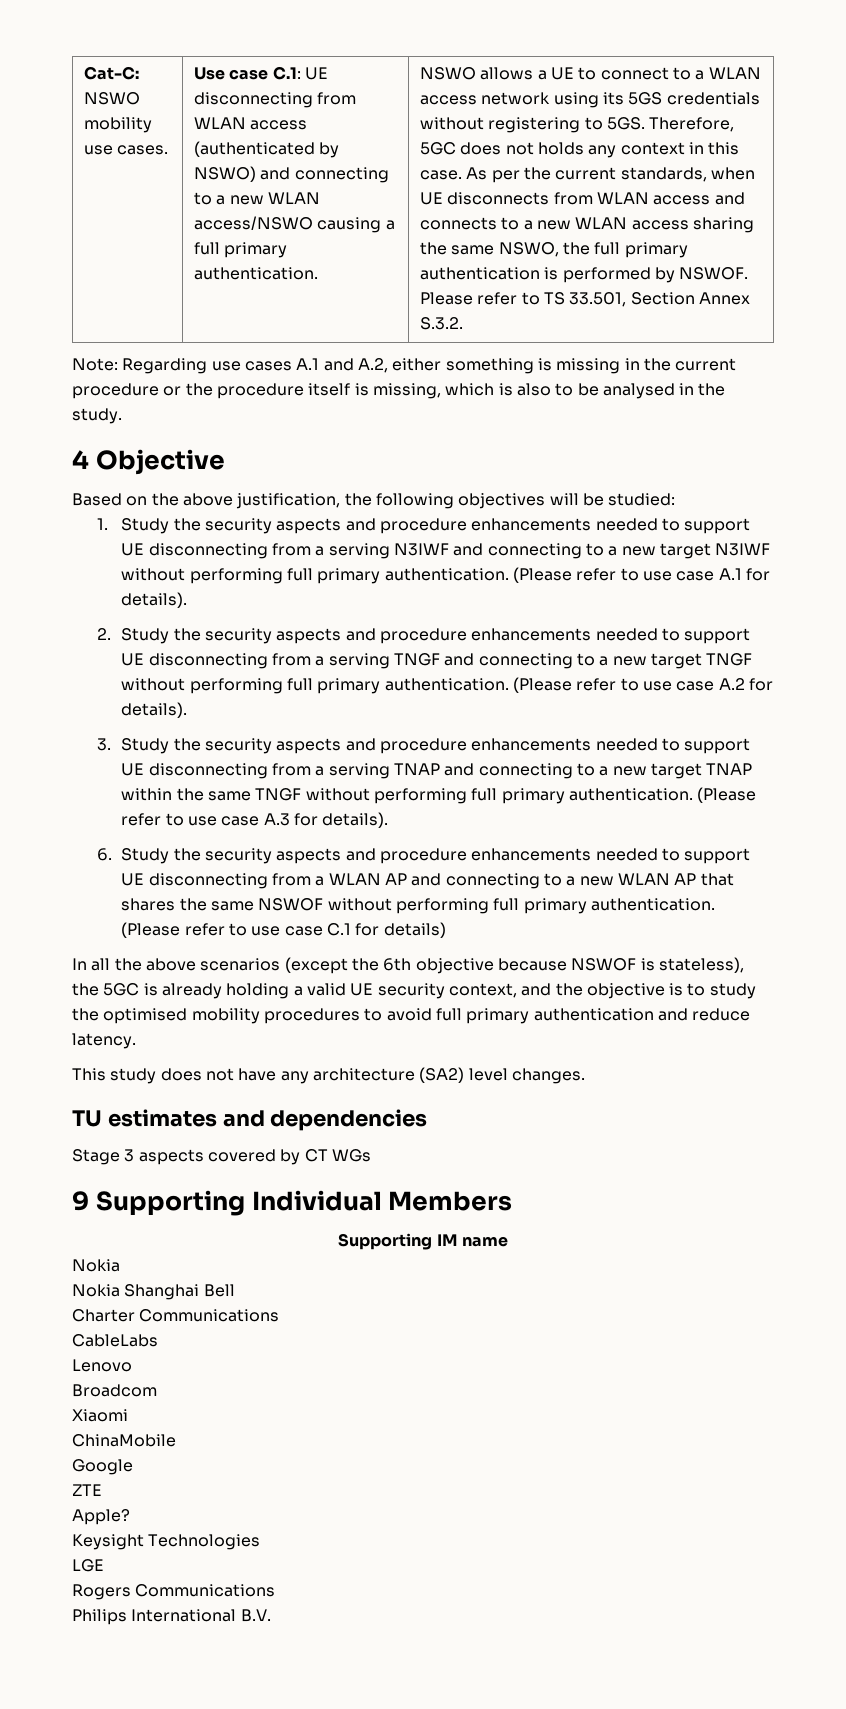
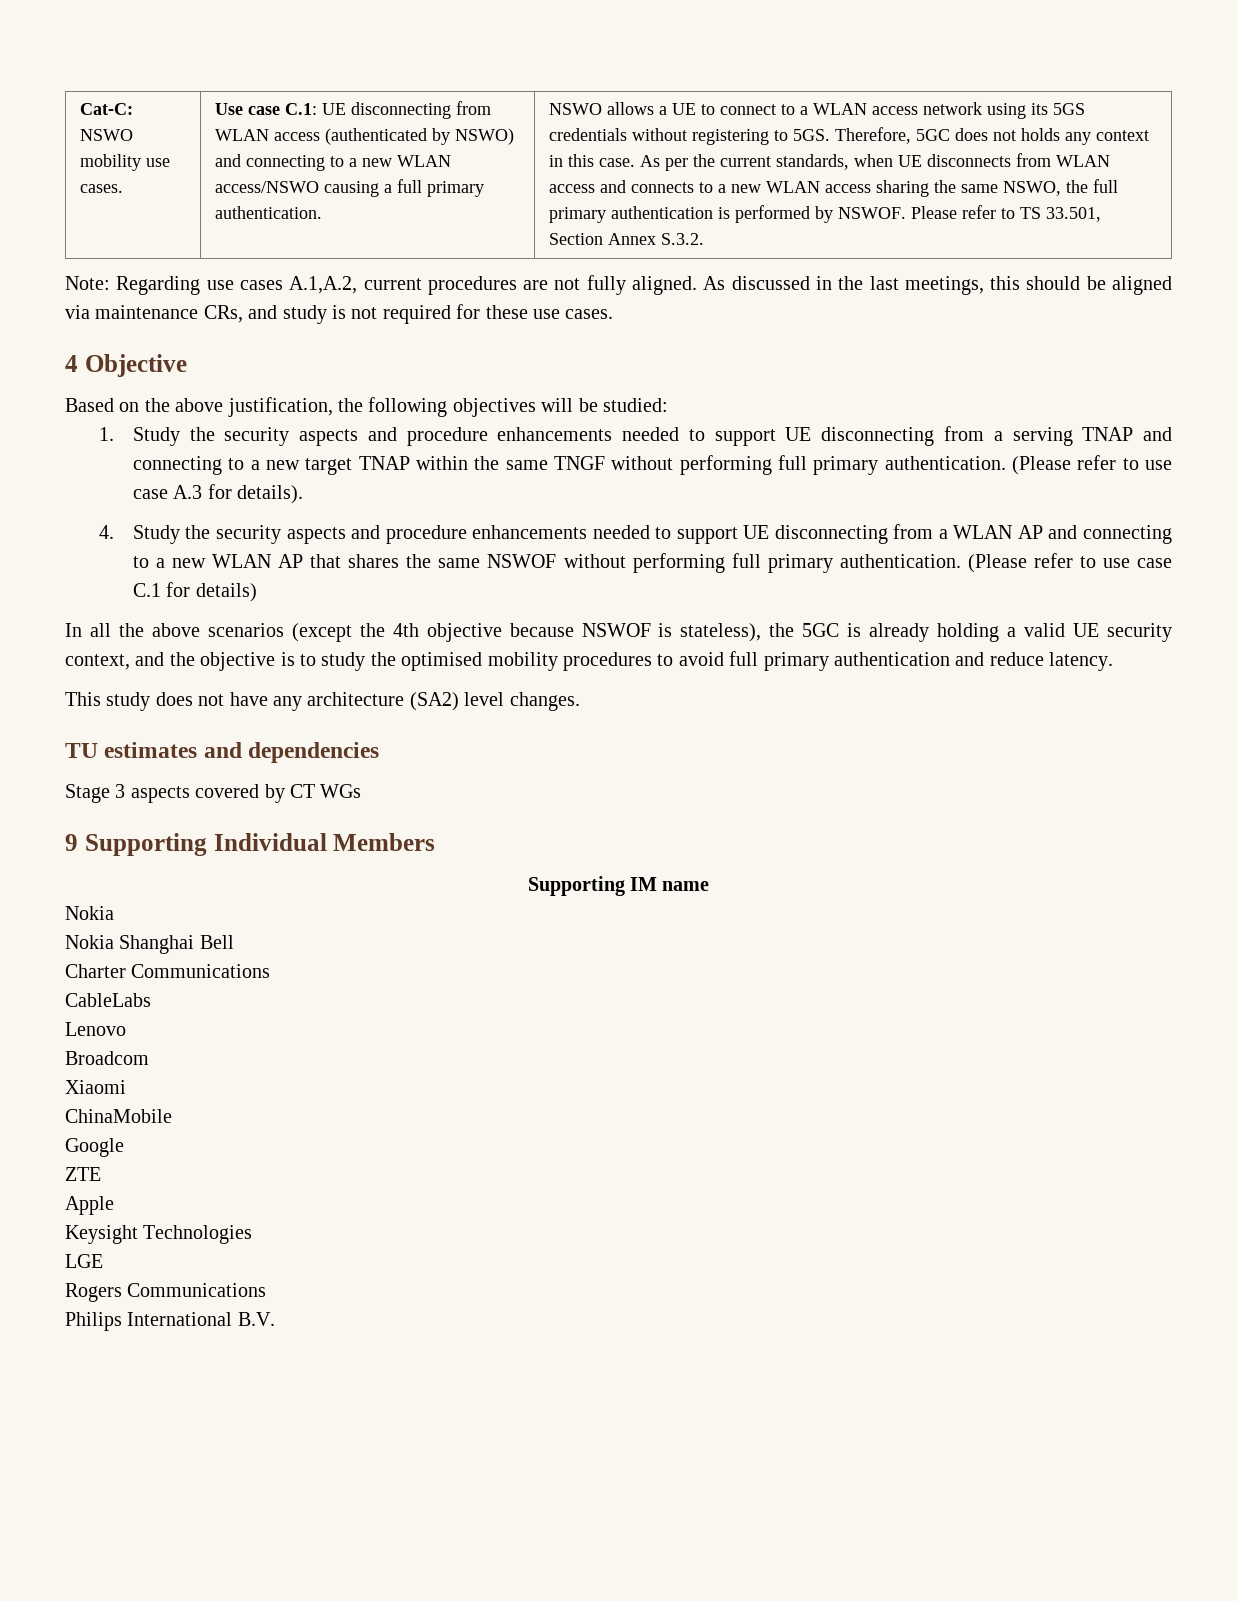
- Note: Regarding use cases A.1 and A.2, either something is missing in the current procedure or the procedure itself is missing, which is also to be analysed in the study.
+ Note: Regarding use cases A.1,A.2, current procedures are not fully aligned. As discussed in the last meetings, this should be aligned via maintenance CRs, and study is not required for these use cases.
- 1. Study the security aspects and procedure enhancements needed to support UE disconnecting from a serving N3IWF and connecting to a new target N3IWF without performing full primary authentication. (Please refer to use case A.1 for details).
- 2. Study the security aspects and procedure enhancements needed to support UE disconnecting from a serving TNGF and connecting to a new target TNGF without performing full primary authentication. (Please refer to use case A.2 for details).
- 3. Study the security aspects and procedure enhancements needed to support UE disconnecting from a serving TNAP and connecting to a new target TNAP within the same TNGF without performing full primary authentication.
+ 1. Study the security aspects and procedure enhancements needed to support UE disconnecting from a serving TNAP and connecting to a new target TNAP within the same TNGF without performing full primary authentication.
- 6. Study the security aspects and procedure enhancements needed to support UE disconnecting from a WLAN AP and connecting to a new WLAN AP that shares the same NSWOF without performing full primary authentication.
+ 4. Study the security aspects and procedure enhancements needed to support UE disconnecting from a WLAN AP and connecting to a new WLAN AP that shares the same NSWOF without performing full primary authentication.
- In all the above scenarios (except the 6th objective because NSWOF is stateless), the 5GC is already holding a valid UE security context, and the objective is to study the optimised mobility procedures to avoid full primary authentication and reduce latency.
+ In all the above scenarios (except the 4th objective because NSWOF is stateless), the 5GC is already holding a valid UE security context, and the objective is to study the optimised mobility procedures to avoid full primary authentication and reduce latency.
- Apple?
+ Apple

